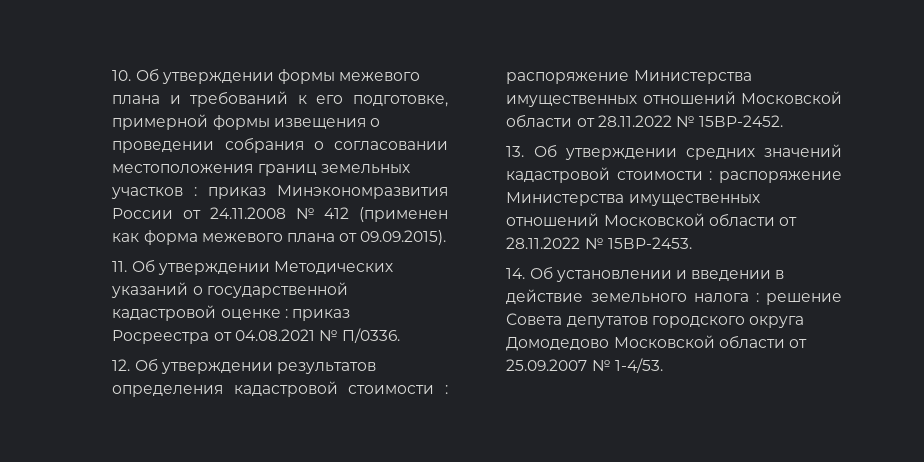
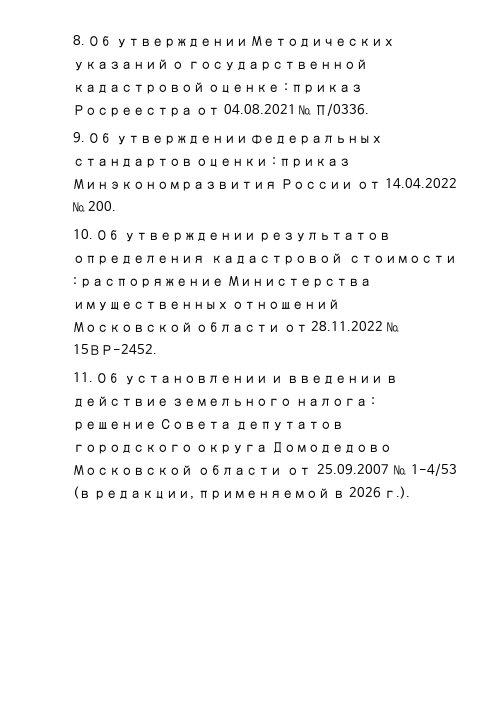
- 10. Об утверждении формы межевого плана и требований к его подготовке, примерной формы извещения о проведении собрания о согласовании местоположения границ земельных участков : приказ Минэкономразвития России от 24.11.2008 № 412 (применен как форма межевого плана от 09.09.2015).
- 11. Об утверждении Методических указаний о государственной кадастровой оценке : приказ Росреестра от 04.08.2021 № П/0336.
+ 8. Об утверждении Методических указаний о государственной кадастровой оценке : приказ Росреестра от 04.08.2021 № П/0336.
- 12. Об утверждении результатов определения кадастровой стоимости : распоряжение Министерства имущественных отношений Московской области от 28.11.2022 № 15ВР-2452.
+ 9. Об утверждении федеральных стандартов оценки : приказ Минэкономразвития России от 14.04.2022 № 200.
+ 10. Об утверждении результатов определения кадастровой стоимости : распоряжение Министерства имущественных отношений Московской области от 28.11.2022 № 15ВР-2452.
- 13. Об утверждении средних значений кадастровой стоимости : распоряжение Министерства имущественных отношений Московской области от 28.11.2022 № 15ВР-2453.
- 14. Об установлении и введении в действие земельного налога : решение Совета депутатов городского округа Домодедово Московской области от 25.09.2007 № 1-4/53.
+ 11. Об установлении и введении в действие земельного налога : решение Совета депутатов городского округа Домодедово Московской области от 25.09.2007 № 1-4/53 (в редакции, применяемой в 2026 г.).

